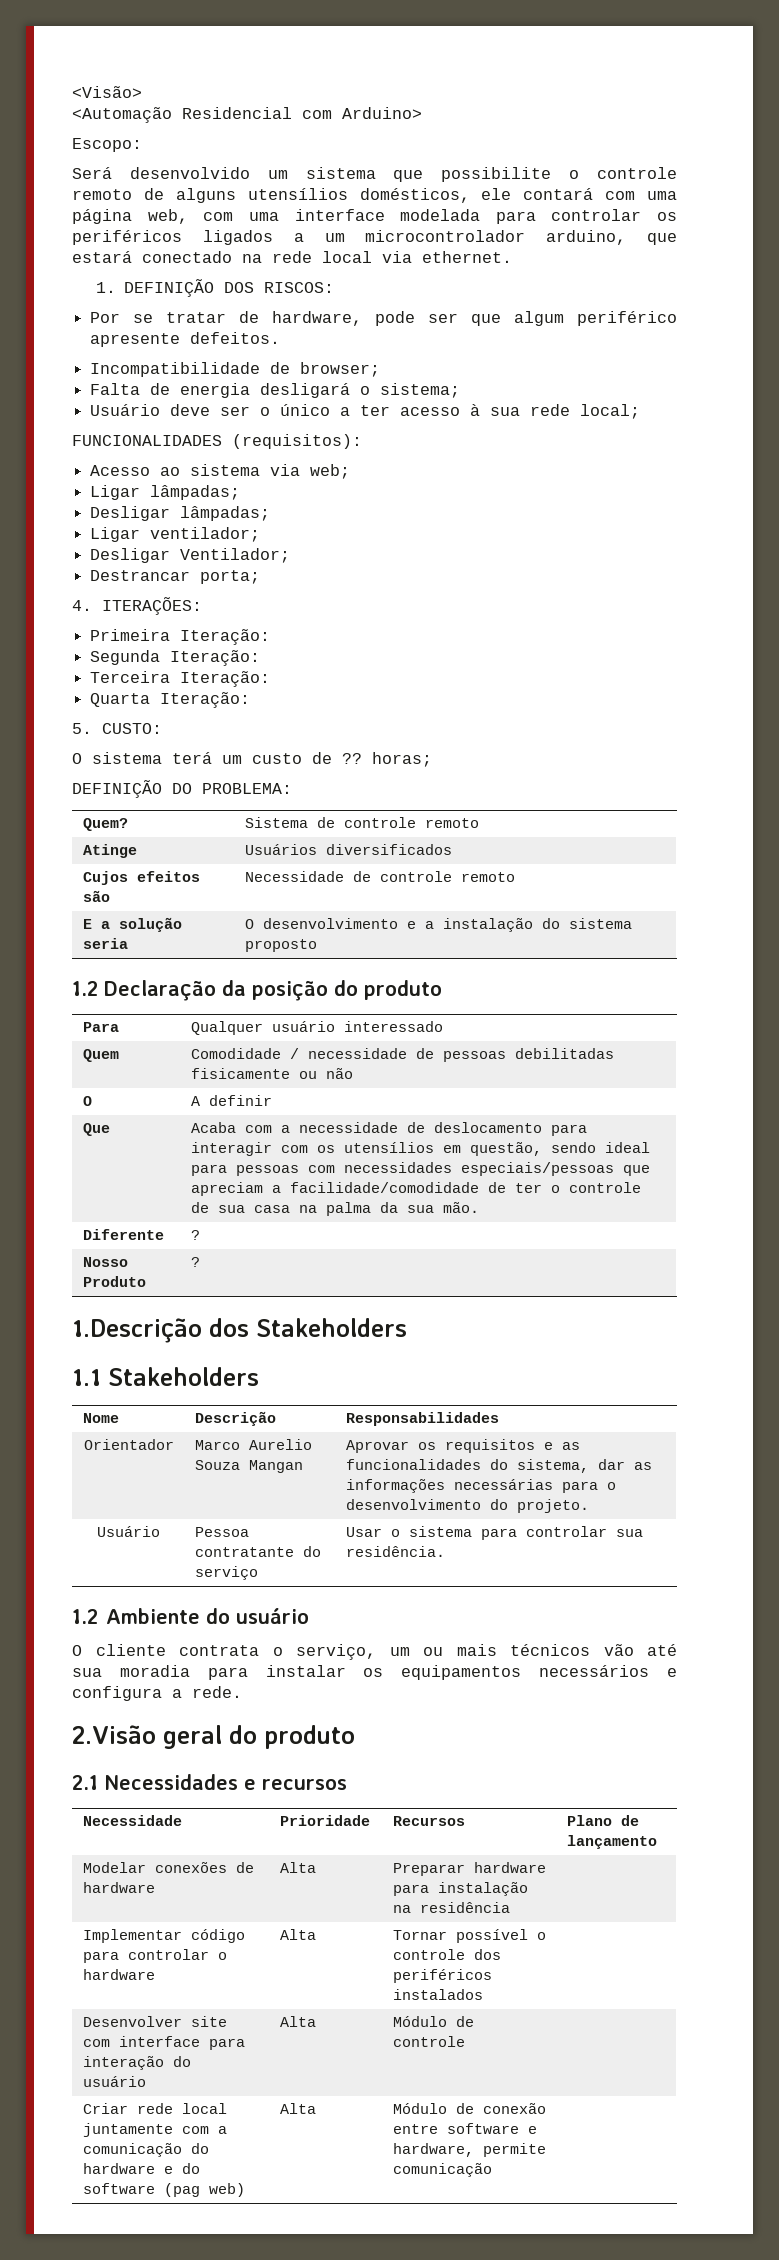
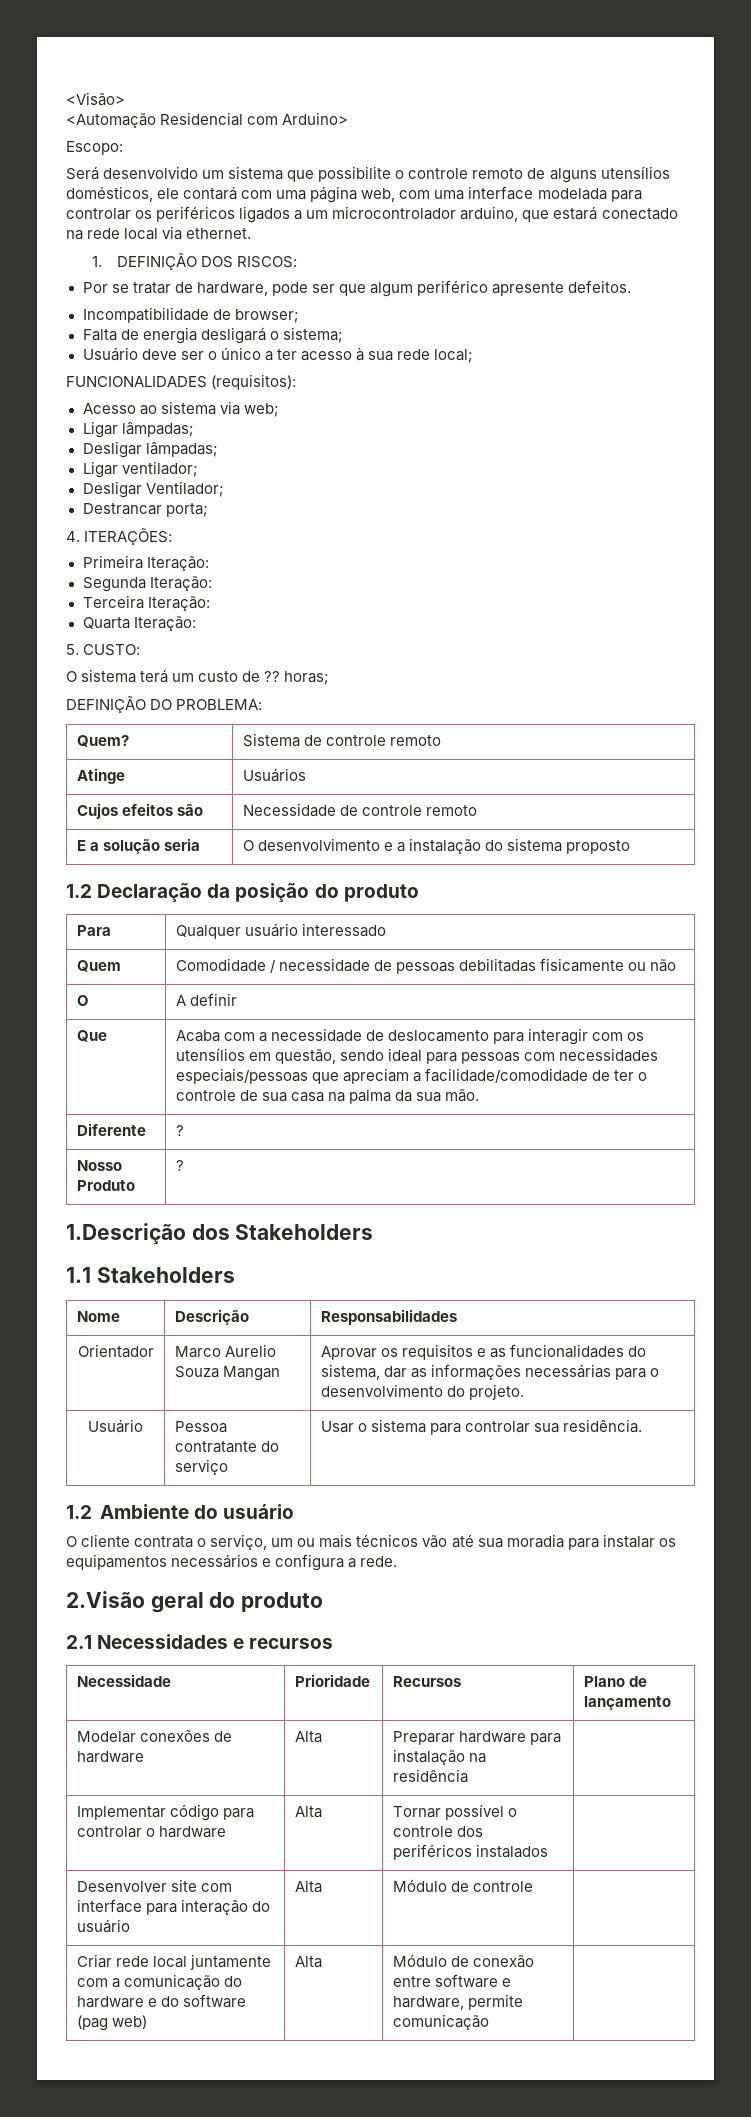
- Atinge | Usuários diversificados
+ Atinge | Usuários

